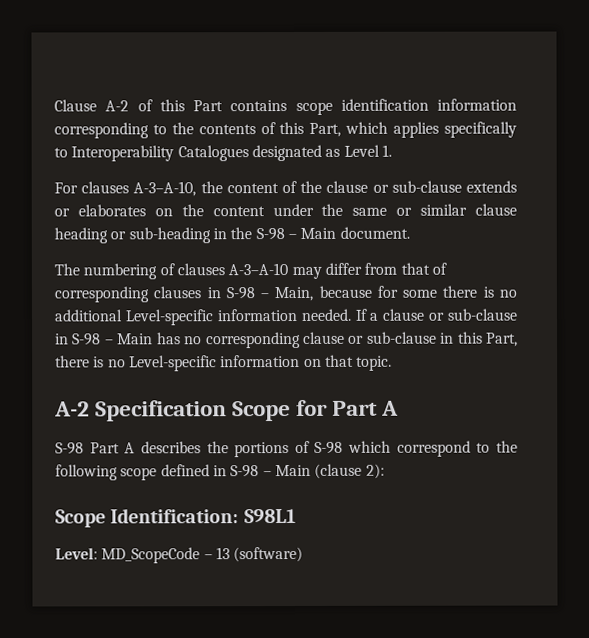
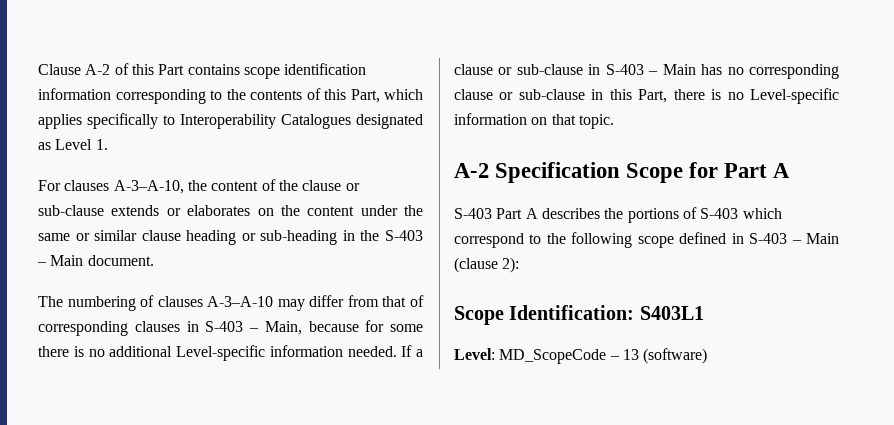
- For clauses A-3–A-10, the content of the clause or sub-clause extends or elaborates on the content under the same or similar clause heading or sub-heading in the S-98 – Main document.
+ For clauses A-3–A-10, the content of the clause or sub-clause extends or elaborates on the content under the same or similar clause heading or sub-heading in the S-403 – Main document.
- The numbering of clauses A-3–A-10 may differ from that of corresponding clauses in S-98 – Main, because for some there is no additional Level-specific information needed.
+ The numbering of clauses A-3–A-10 may differ from that of corresponding clauses in S-403 – Main, because for some there is no additional Level-specific information needed.
- If a clause or sub-clause in S-98 – Main has no corresponding clause or sub-clause in this Part, there is no Level-specific information on that topic.
+ If a clause or sub-clause in S-403 – Main has no corresponding clause or sub-clause in this Part, there is no Level-specific information on that topic.
- S-98 Part A describes the portions of S-98 which correspond to the following scope defined in S-98 – Main (clause 2):
+ S-403 Part A describes the portions of S-403 which correspond to the following scope defined in S-403 – Main (clause 2):
- Scope Identification: S98L1
+ Scope Identification: S403L1

